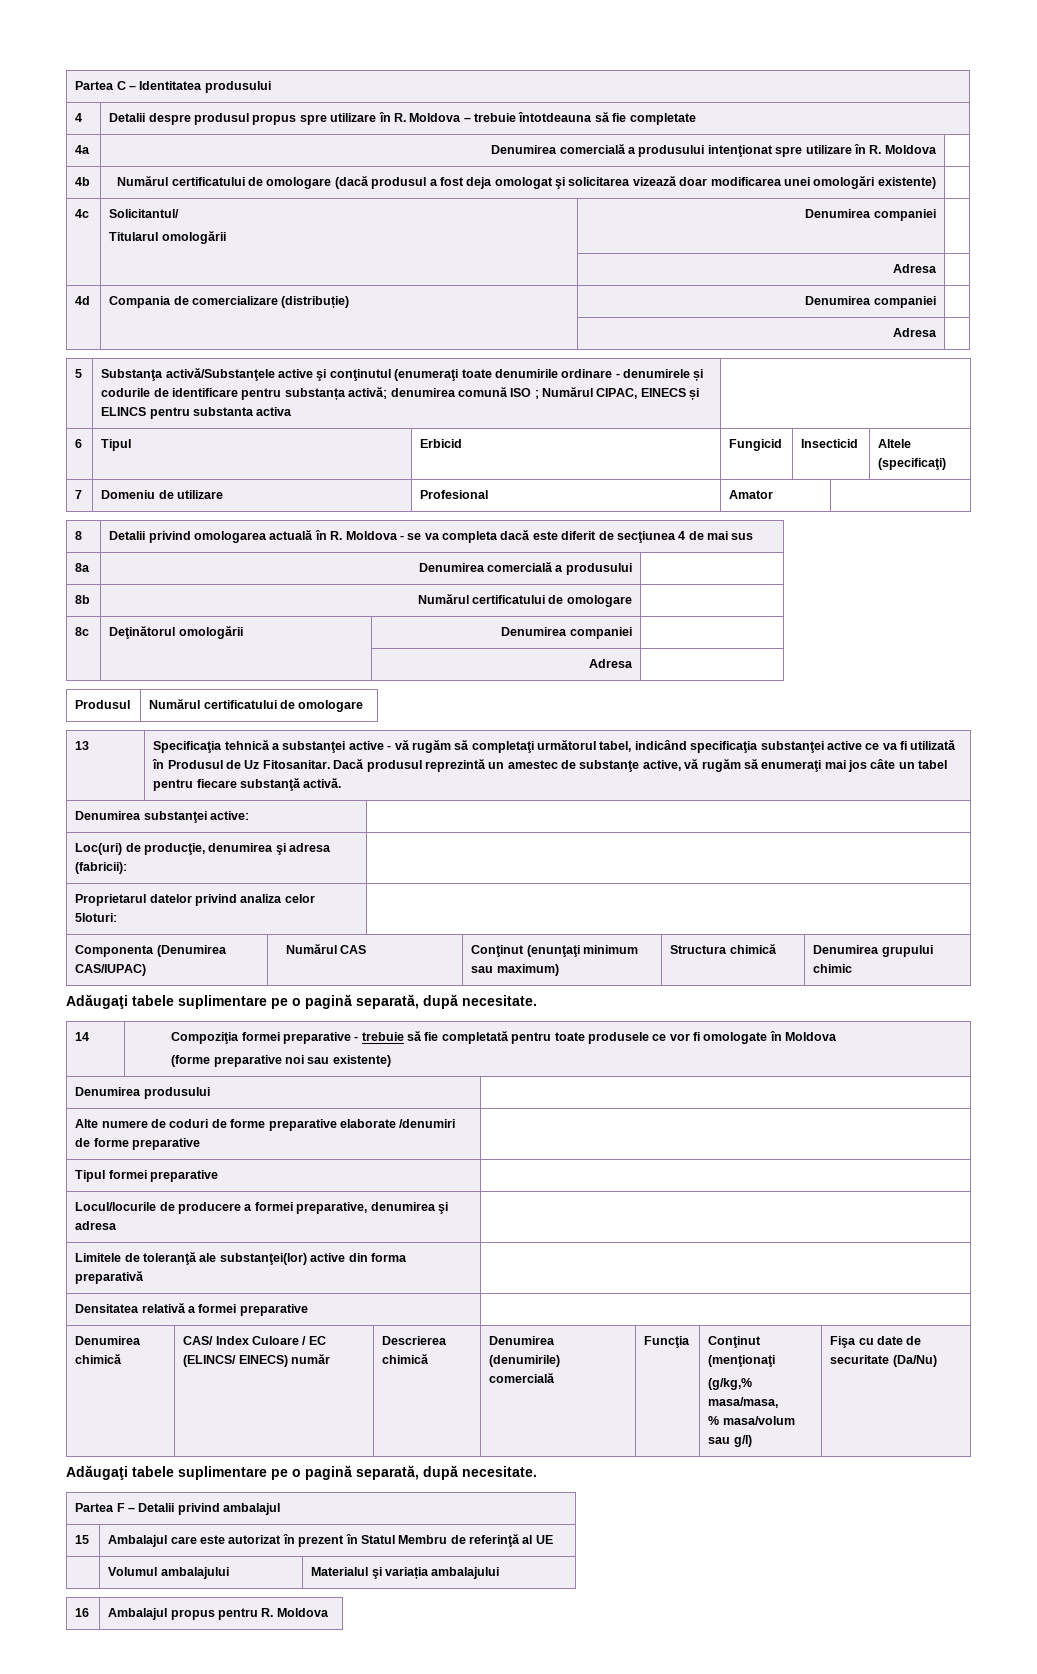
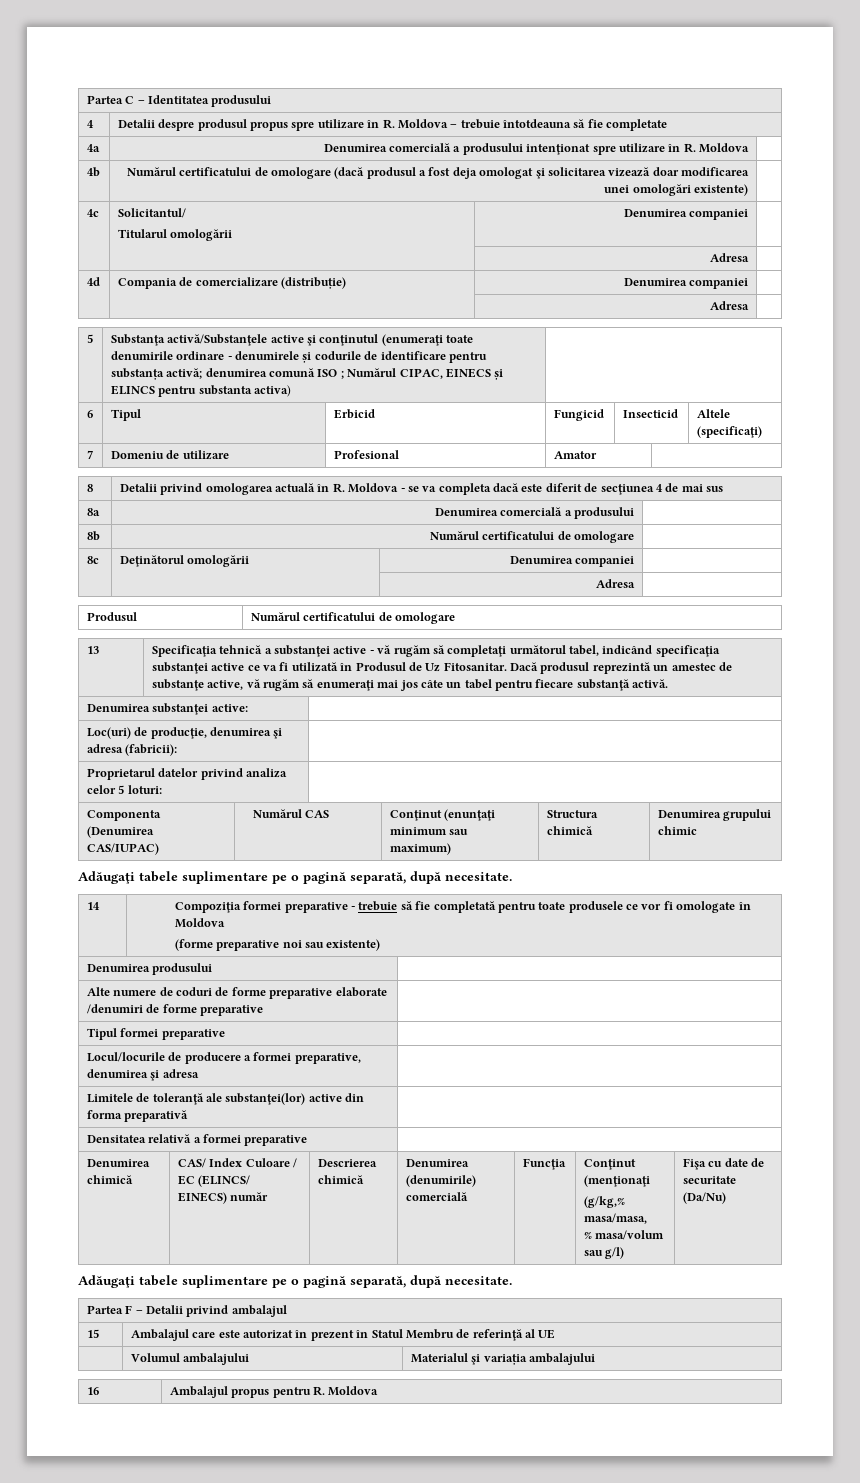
- 5 | Substanţa activă/Substanţele active şi conţinutul (enumeraţi toate denumirile ordinare - denumirele și codurile de identificare pentru substanța activă; denumirea comună ISO ; Numărul CIPAC, EINECS și ELINCS pentru substanta activa |
+ 5 | Substanţa activă/Substanţele active şi conţinutul (enumeraţi toate denumirile ordinare - denumirele și codurile de identificare pentru substanța activă; denumirea comună ISO ; Numărul CIPAC, EINECS și ELINCS pentru substanta activa) |
- Proprietarul datelor privind analiza celor 5loturi: |
+ Proprietarul datelor privind analiza celor 5 loturi: |

